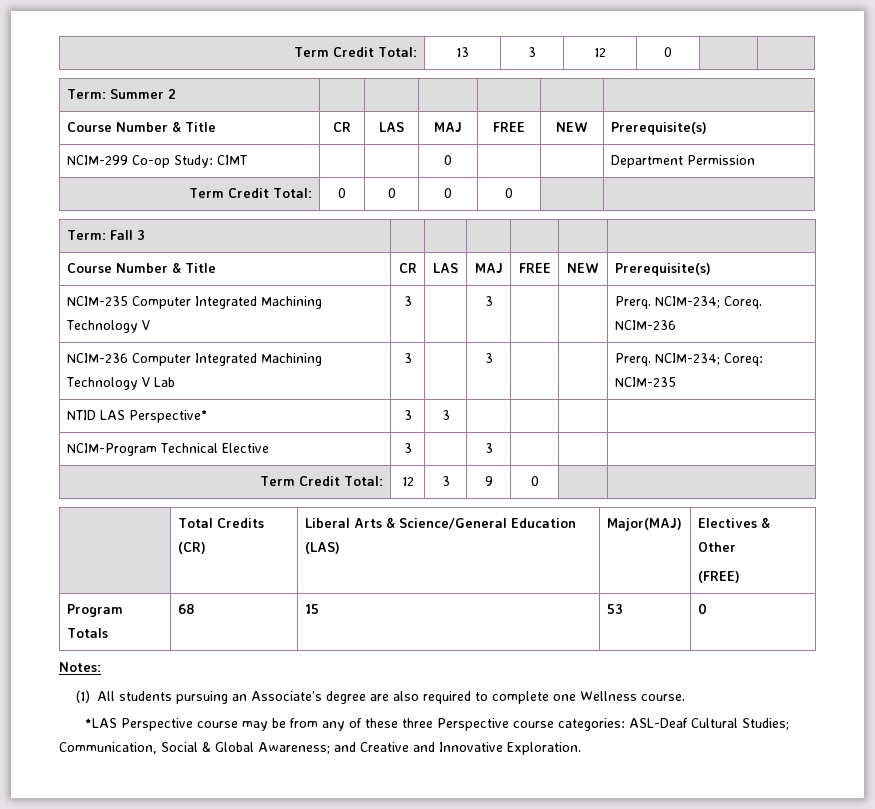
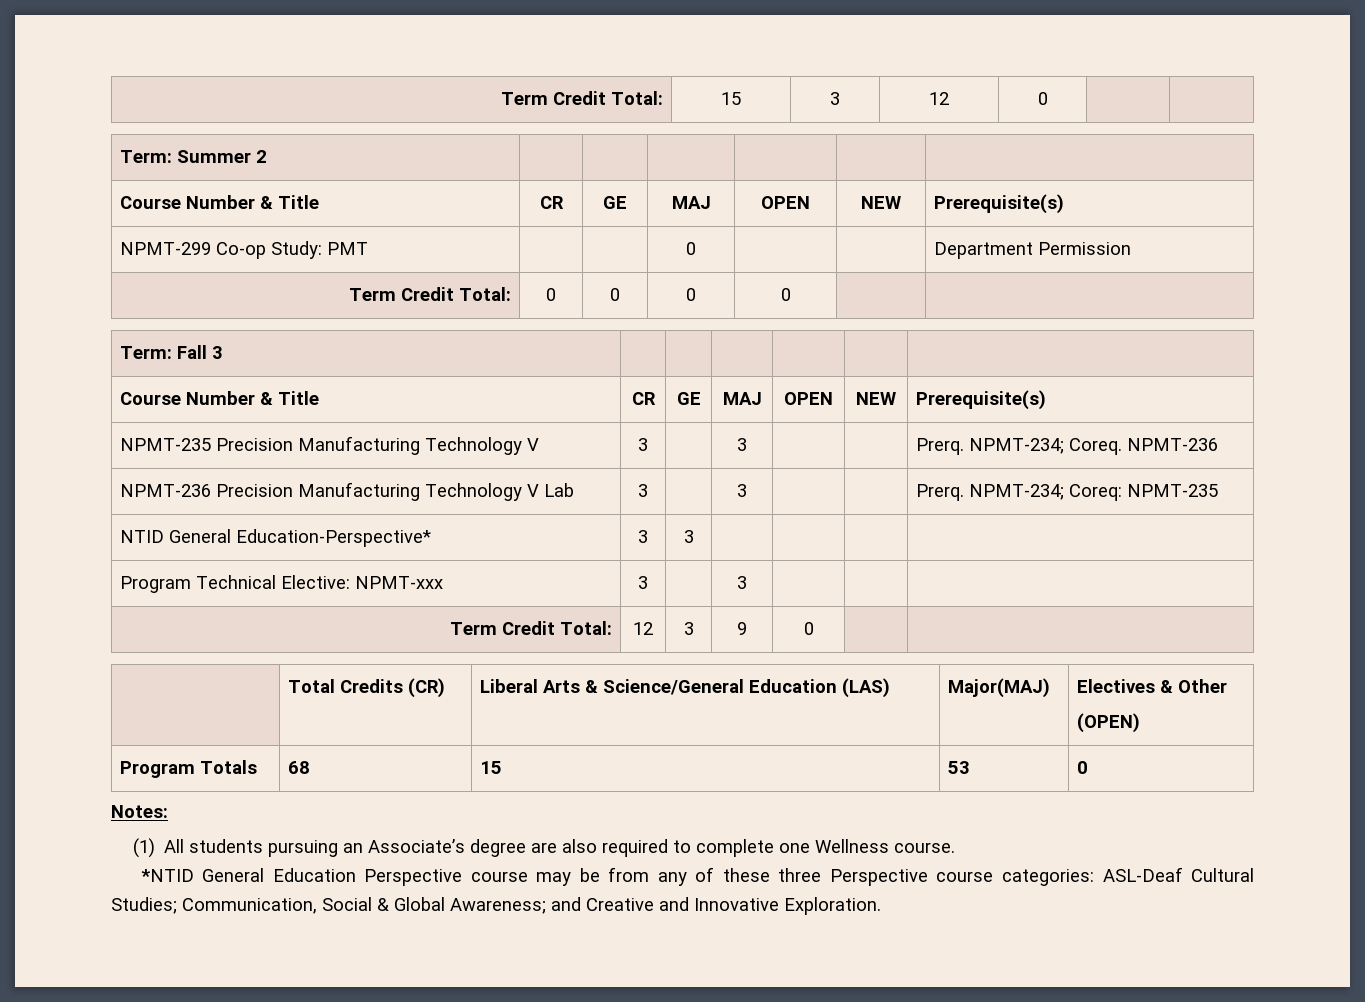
- Term Credit Total: | 13 | 3 | 12 | 0 | |
+ Term Credit Total: | 15 | 3 | 12 | 0 | |
  Term: Summer 2 | | | | | |
- Course Number & Title | CR | LAS | MAJ | FREE | NEW | Prerequisite(s)
- NCIM-299 Co-op Study: CIMT | | | 0 | | | Department Permission
+ Course Number & Title | CR | GE | MAJ | OPEN | NEW | Prerequisite(s)
+ NPMT-299 Co-op Study: PMT | | | 0 | | | Department Permission
  Term: Fall 3 | | | | | |
- Course Number & Title | CR | LAS | MAJ | FREE | NEW | Prerequisite(s)
- NCIM-235 Computer Integrated Machining Technology V | 3 | | 3 | | | Prerq. NCIM-234; Coreq. NCIM-236
- NCIM-236 Computer Integrated Machining Technology V Lab | 3 | | 3 | | | Prerq. NCIM-234; Coreq: NCIM-235
+ Course Number & Title | CR | GE | MAJ | OPEN | NEW | Prerequisite(s)
+ NPMT-235 Precision Manufacturing Technology V | 3 | | 3 | | | Prerq. NPMT-234; Coreq. NPMT-236
+ NPMT-236 Precision Manufacturing Technology V Lab | 3 | | 3 | | | Prerq. NPMT-234; Coreq: NPMT-235
- NTID LAS Perspective* | 3 | 3 | | | |
+ NTID General Education-Perspective* | 3 | 3 | | | |
- NCIM-Program Technical Elective | 3 | | 3 | | |
+ Program Technical Elective: NPMT-xxx | 3 | | 3 | | |
  | Total Credits (CR) | Liberal Arts & Science/General Education (LAS) | Major(MAJ) | Electives & Other
- (FREE)
+ (OPEN)
- *LAS Perspective course may be from any of these three Perspective course categories: ASL-Deaf Cultural Studies; Communication, Social & Global Awareness; and Creative and Innovative Exploration.
+ *NTID General Education Perspective course may be from any of these three Perspective course categories: ASL-Deaf Cultural Studies; Communication, Social & Global Awareness; and Creative and Innovative Exploration.

